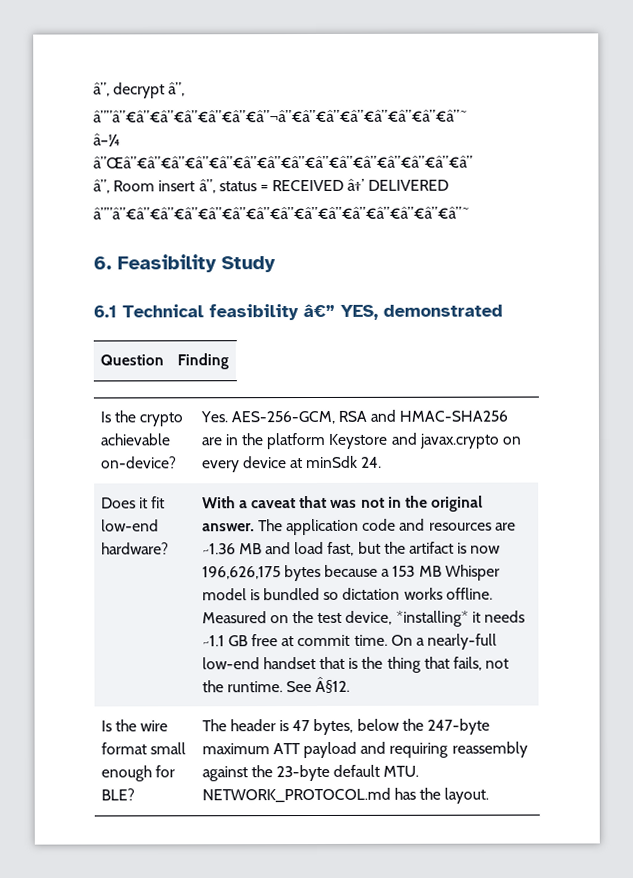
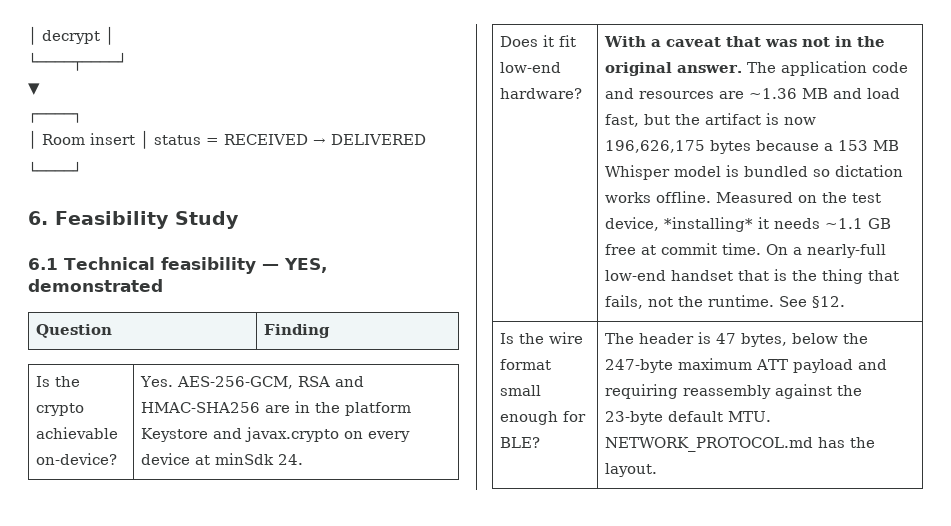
- â”‚ decrypt â”‚
- â””â”€â”€â”€â”€â”€â”€â”¬â”€â”€â”€â”€â”€â”€â”€â”˜
- â–¼
- â”Œâ”€â”€â”€â”€â”€â”€â”€â”€â”€â”€â”€â”€â”€â”€â”
- â”‚ Room insert â”‚ status = RECEIVED â†’ DELIVERED
+ │ decrypt │
+ └────┬────┘
+ ▼
+ ┌────┐
+ │ Room insert │ status = RECEIVED → DELIVERED
- â””â”€â”€â”€â”€â”€â”€â”€â”€â”€â”€â”€â”€â”€â”€â”˜
+ └────┘
- 6.1 Technical feasibility â€” YES, demonstrated
+ 6.1 Technical feasibility — YES, demonstrated
- See Â§12.
+ See §12.

